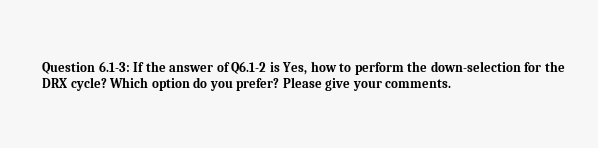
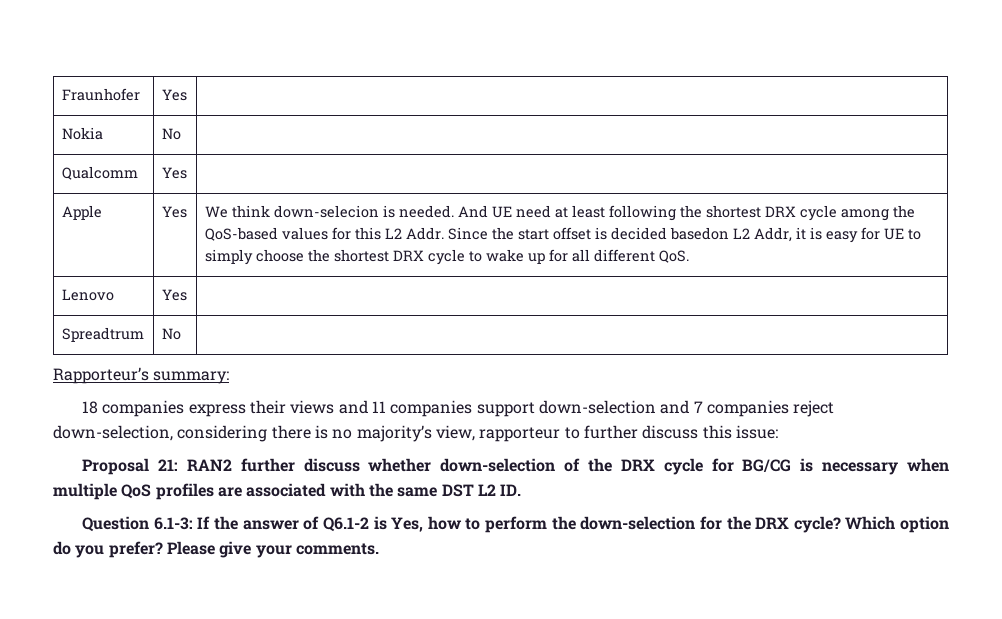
+ Fraunhofer | Yes |
+ Nokia | No |
+ Qualcomm | Yes |
+ Apple | Yes | We think down-selecion is needed. And UE need at least following the shortest DRX cycle among the QoS-based values for this L2 Addr. Since the start offset is decided basedon L2 Addr, it is easy for UE to simply choose the shortest DRX cycle to wake up for all different QoS.
+ Lenovo | Yes |
+ Spreadtrum | No |
+ Rapporteur’s summary:
+ 18 companies express their views and 11 companies support down-selection and 7 companies reject down-selection, considering there is no majority’s view, rapporteur to further discuss this issue:
+ Proposal 21: RAN2 further discuss whether down-selection of the DRX cycle for BG/CG is necessary when multiple QoS profiles are associated with the same DST L2 ID.

